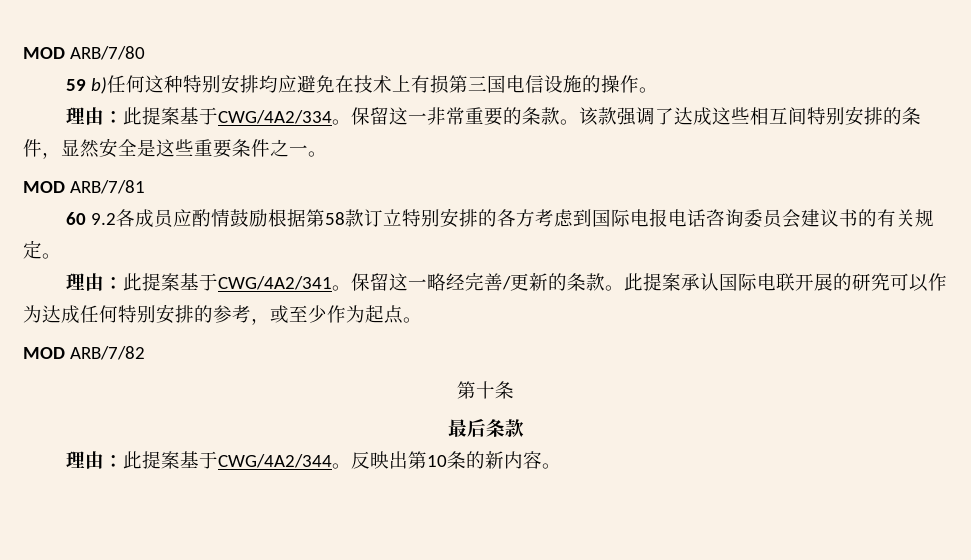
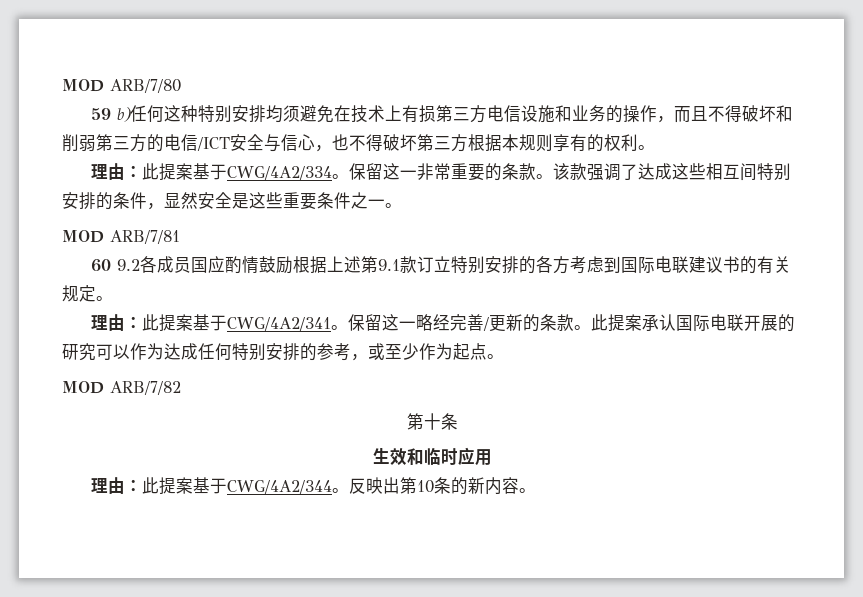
- 59 b)任何这种特别安排均应避免在技术上有损第三国电信设施的操作。
+ 59 b)任何这种特别安排均须避免在技术上有损第三方电信设施和业务的操作，而且不得破坏和削弱第三方的电信/ICT安全与信心，也不得破坏第三方根据本规则享有的权利。
- 60 9.2各成员应酌情鼓励根据第58款订立特别安排的各方考虑到国际电报电话咨询委员会建议书的有关规定。
+ 60 9.2各成员国应酌情鼓励根据上述第9.1款订立特别安排的各方考虑到国际电联建议书的有关规定。
- 最后条款
+ 生效和临时应用

